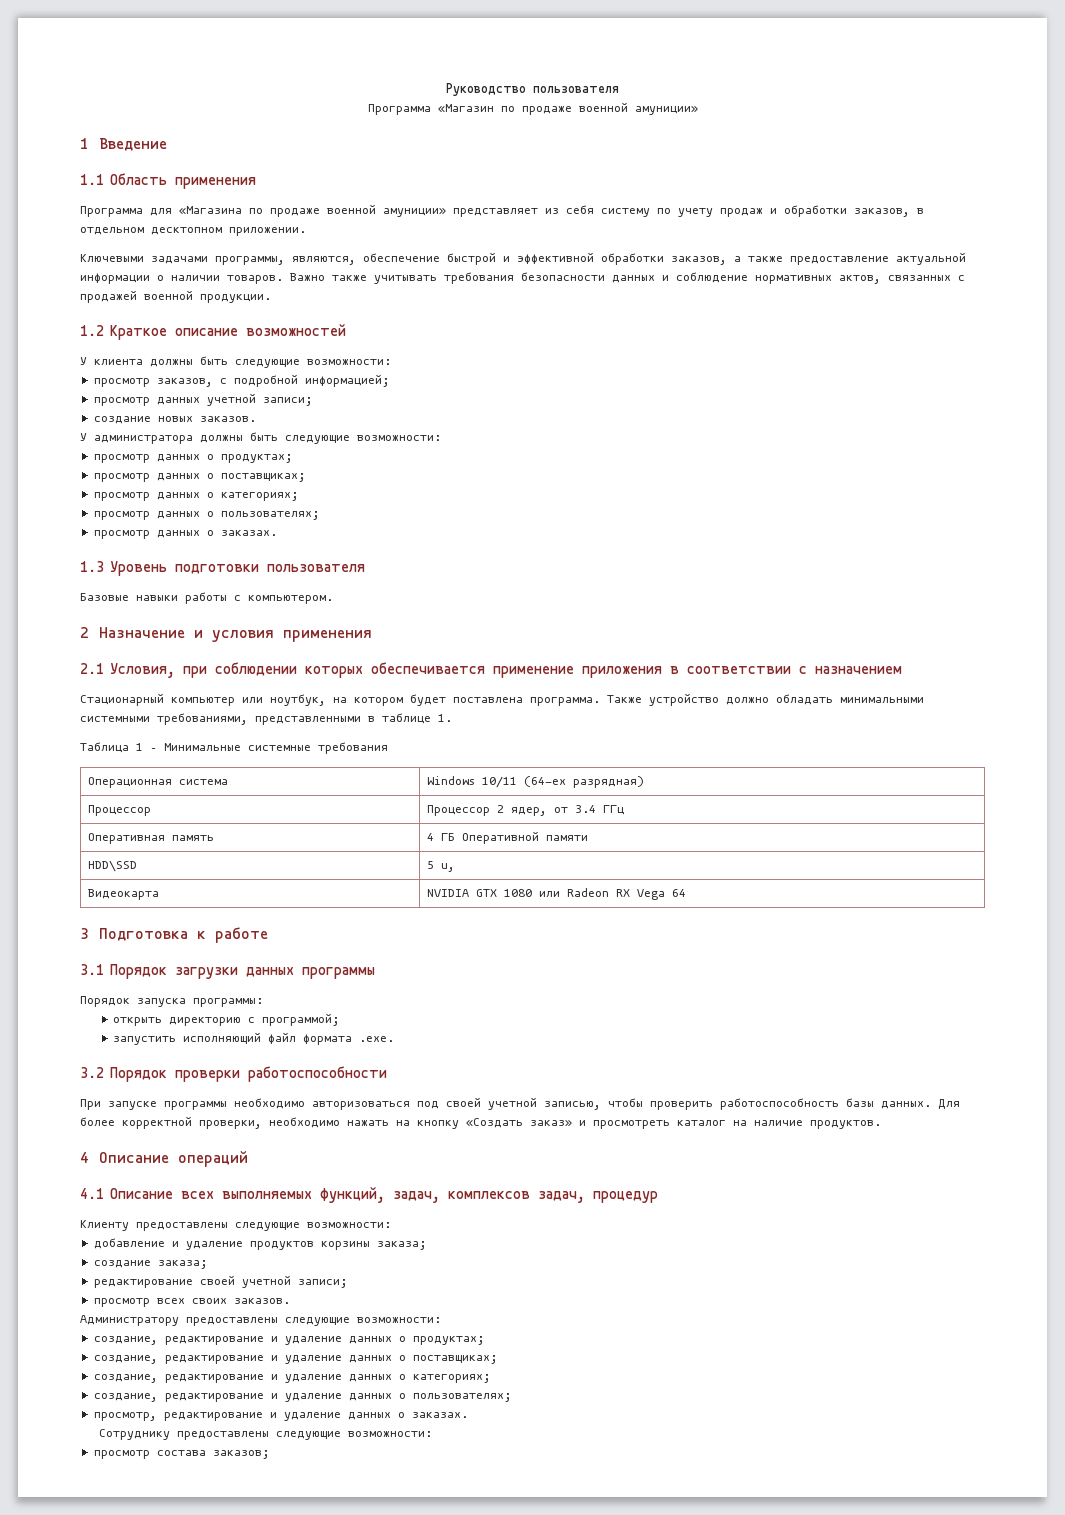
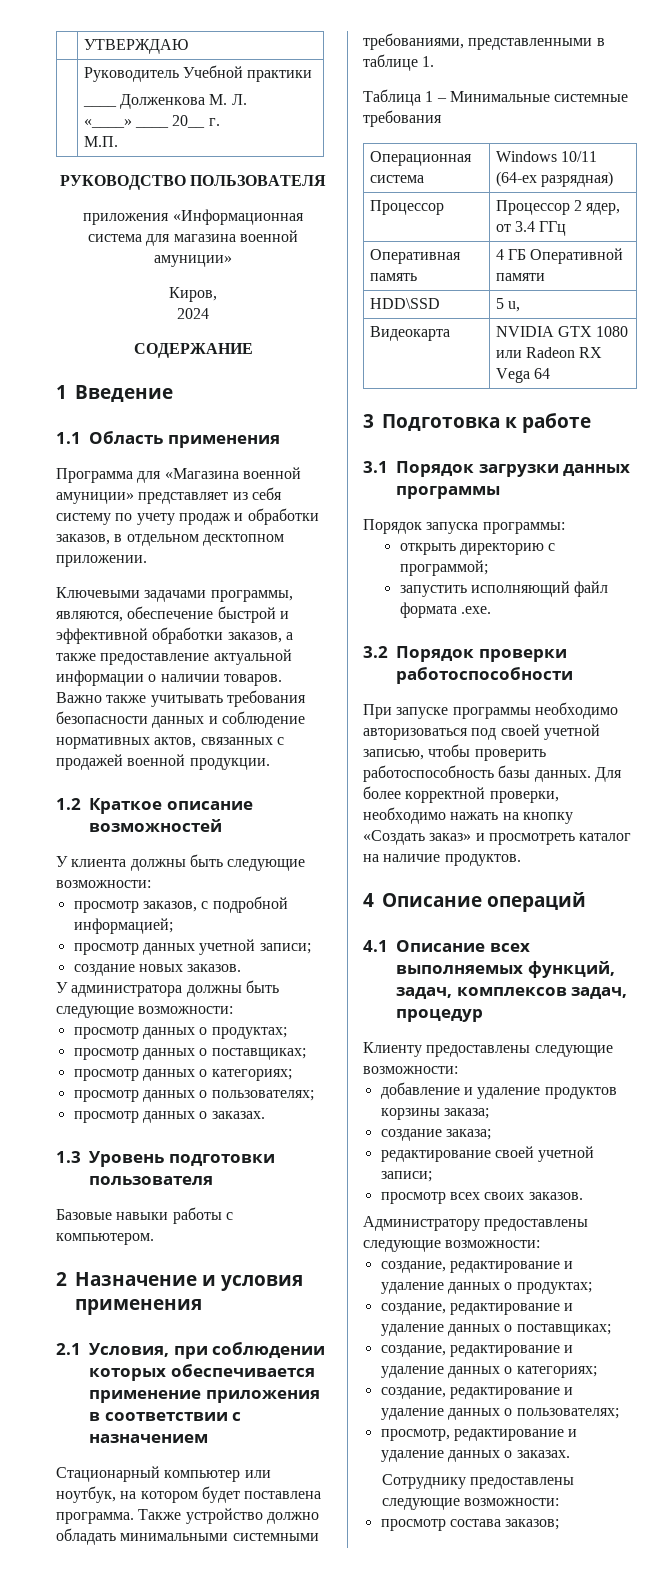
- Руководство пользователя
- Программа «Магазин по продаже военной амуниции»
+ | УТВЕРЖДАЮ
+ | Руководитель Учебной практики
+ ____ Долженкова М. Л.
+ «____» ____ 20__ г.
+ М.П.
+ РУКОВОДСТВО ПОЛЬЗОВАТЕЛЯ
+ приложения «Информационная система для магазина военной амуниции»
+ Киров,
+ 2024
+ СОДЕРЖАНИЕ
- Программа для «Магазина по продаже военной амуниции» представляет из себя систему по учету продаж и обработки заказов, в отдельном десктопном приложении.
+ Программа для «Магазина военной амуниции» представляет из себя систему по учету продаж и обработки заказов, в отдельном десктопном приложении.

